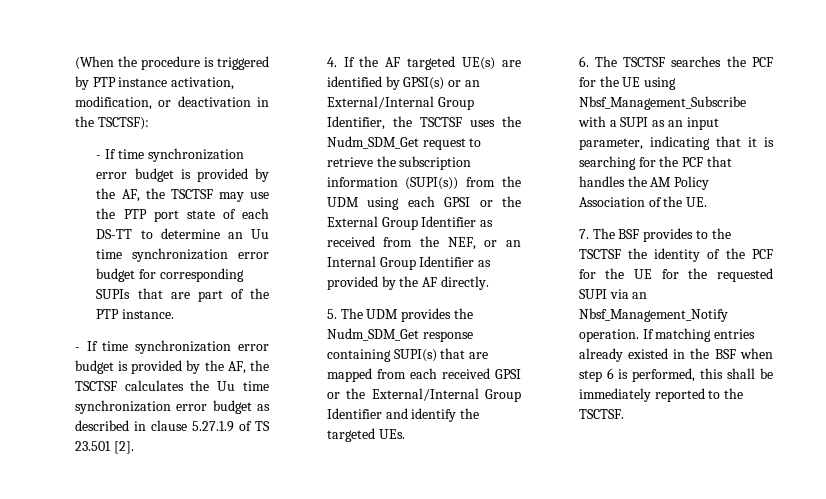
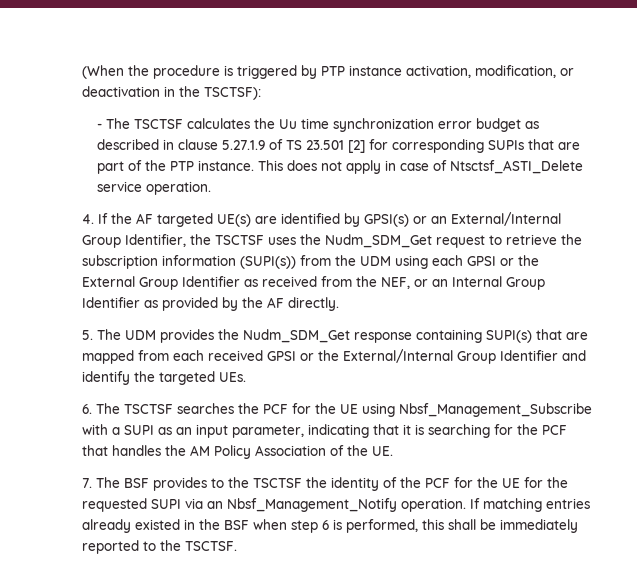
- - If time synchronization error budget is provided by the AF, the TSCTSF may use the PTP port state of each DS-TT to determine an Uu time synchronization error budget for corresponding SUPIs that are part of the PTP instance.
- - If time synchronization error budget is provided by the AF, the TSCTSF calculates the Uu time synchronization error budget as described in clause 5.27.1.9 of TS 23.501 [2].
+ - The TSCTSF calculates the Uu time synchronization error budget as described in clause 5.27.1.9 of TS 23.501 [2] for corresponding SUPIs that are part of the PTP instance. This does not apply in case of Ntsctsf_ASTI_Delete service operation.

